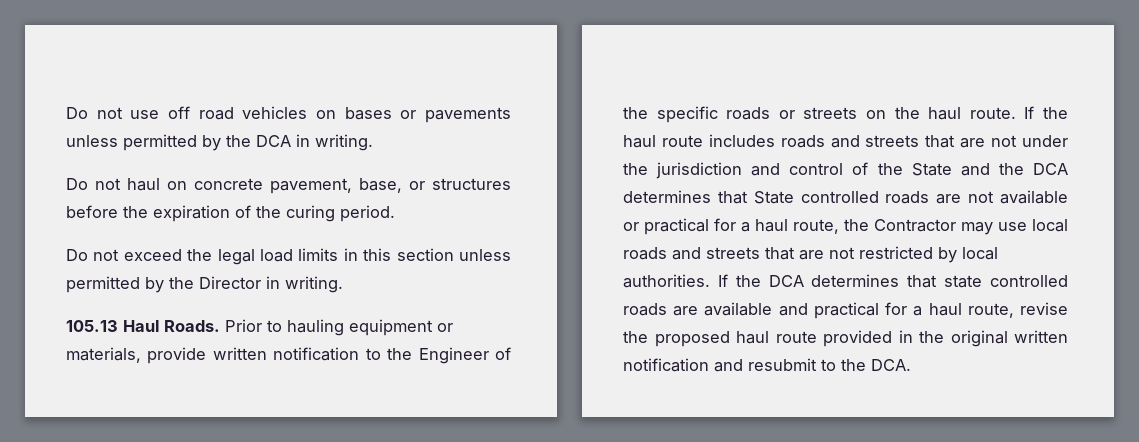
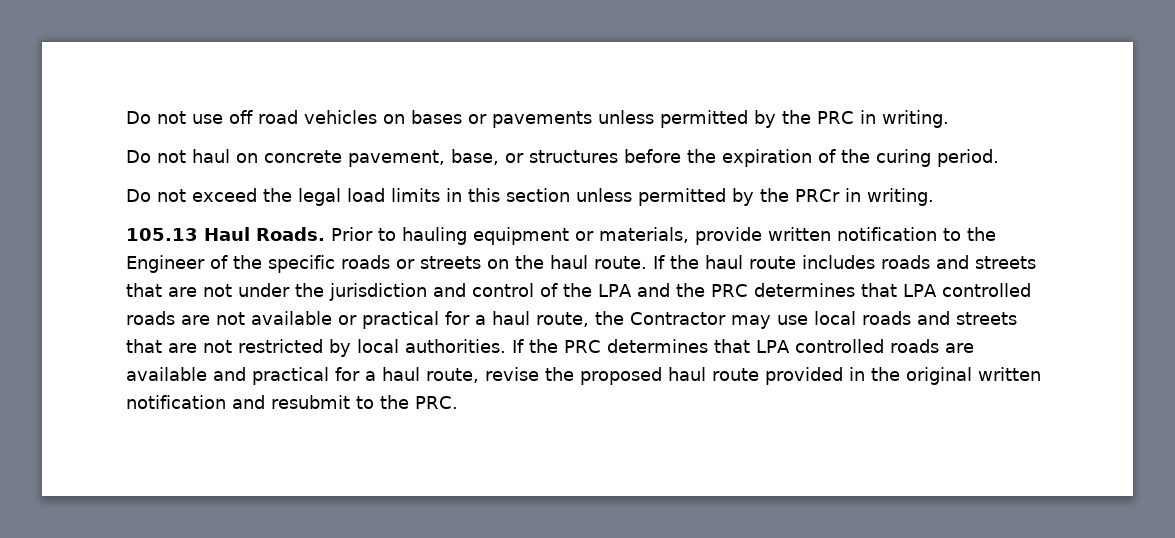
- Do not use off road vehicles on bases or pavements unless permitted by the DCA in writing.
+ Do not use off road vehicles on bases or pavements unless permitted by the PRC in writing.
- Do not exceed the legal load limits in this section unless permitted by the Director in writing.
+ Do not exceed the legal load limits in this section unless permitted by the PRCr in writing.
- If the haul route includes roads and streets that are not under the jurisdiction and control of the State and the DCA determines that State controlled roads are not available or practical for a haul route, the Contractor may use local roads and streets that are not restricted by local authorities.
+ If the haul route includes roads and streets that are not under the jurisdiction and control of the LPA and the PRC determines that LPA controlled roads are not available or practical for a haul route, the Contractor may use local roads and streets that are not restricted by local authorities.
- If the DCA determines that state controlled roads are available and practical for a haul route, revise the proposed haul route provided in the original written notification and resubmit to the DCA.
+ If the PRC determines that LPA controlled roads are available and practical for a haul route, revise the proposed haul route provided in the original written notification and resubmit to the PRC.

